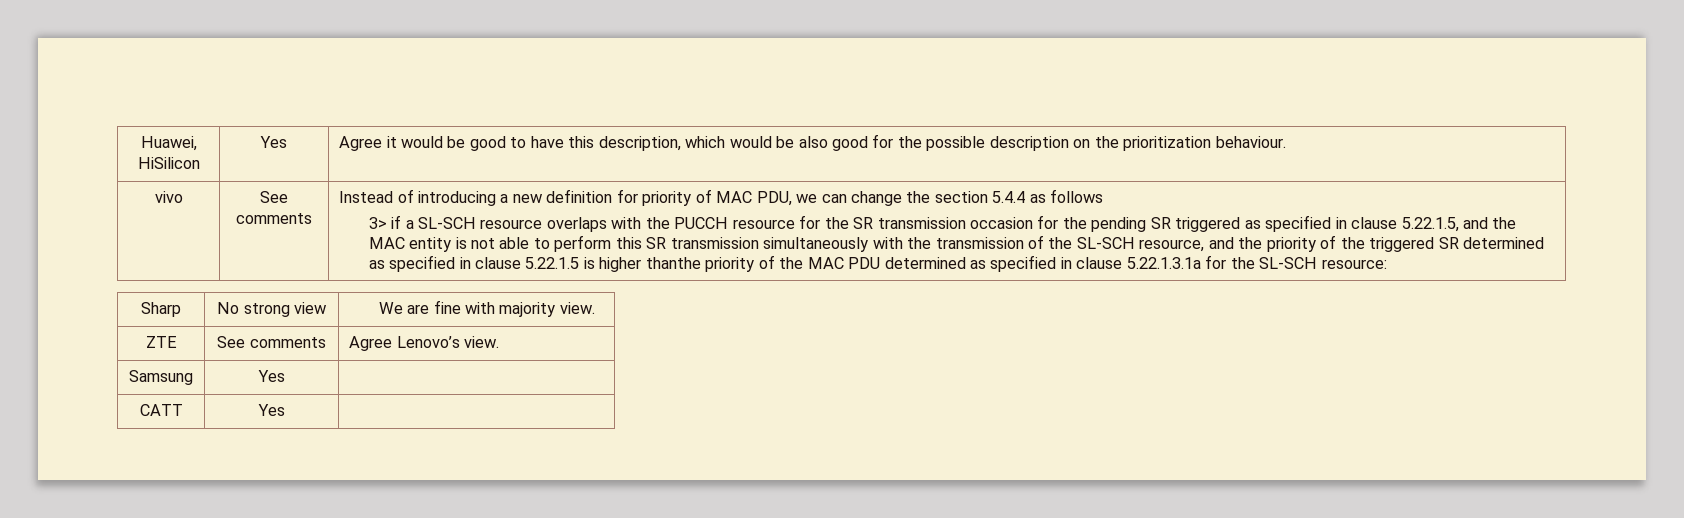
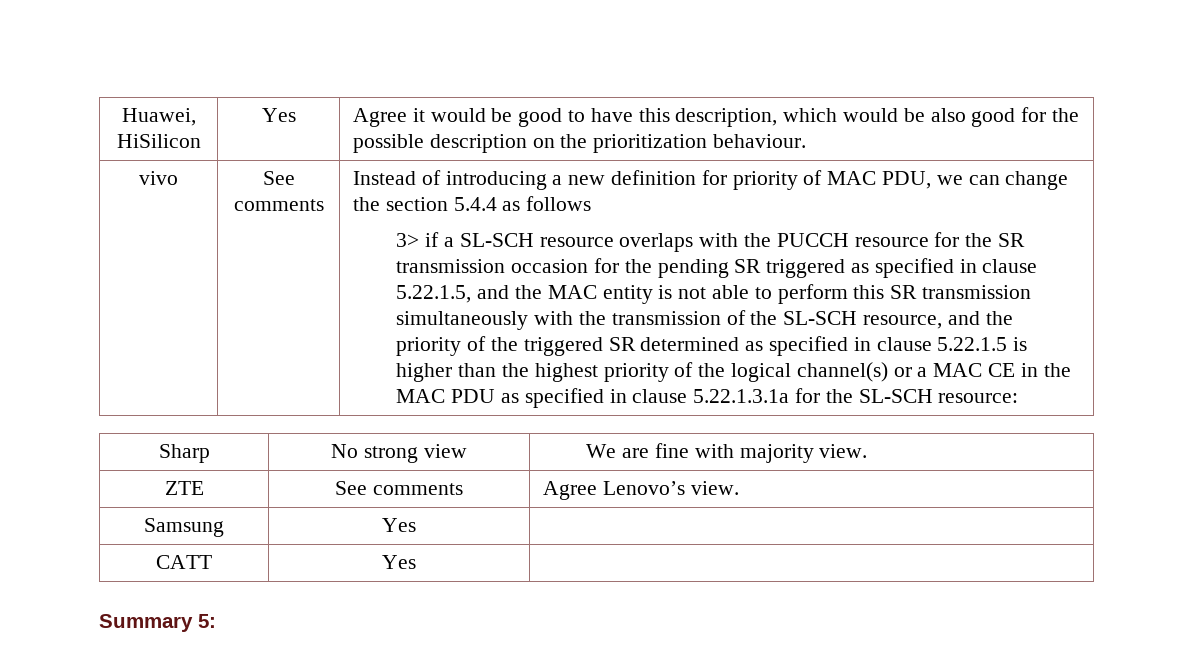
- 3> if a SL-SCH resource overlaps with the PUCCH resource for the SR transmission occasion for the pending SR triggered as specified in clause 5.22.1.5, and the MAC entity is not able to perform this SR transmission simultaneously with the transmission of the SL-SCH resource, and the priority of the triggered SR determined as specified in clause 5.22.1.5 is higher thanthe priority of the MAC PDU determined as specified in clause 5.22.1.3.1a for the SL-SCH resource:
+ 3> if a SL-SCH resource overlaps with the PUCCH resource for the SR transmission occasion for the pending SR triggered as specified in clause 5.22.1.5, and the MAC entity is not able to perform this SR transmission simultaneously with the transmission of the SL-SCH resource, and the priority of the triggered SR determined as specified in clause 5.22.1.5 is higher than the highest priority of the logical channel(s) or a MAC CE in the MAC PDU as specified in clause 5.22.1.3.1a for the SL-SCH resource:
+ Summary 5:

